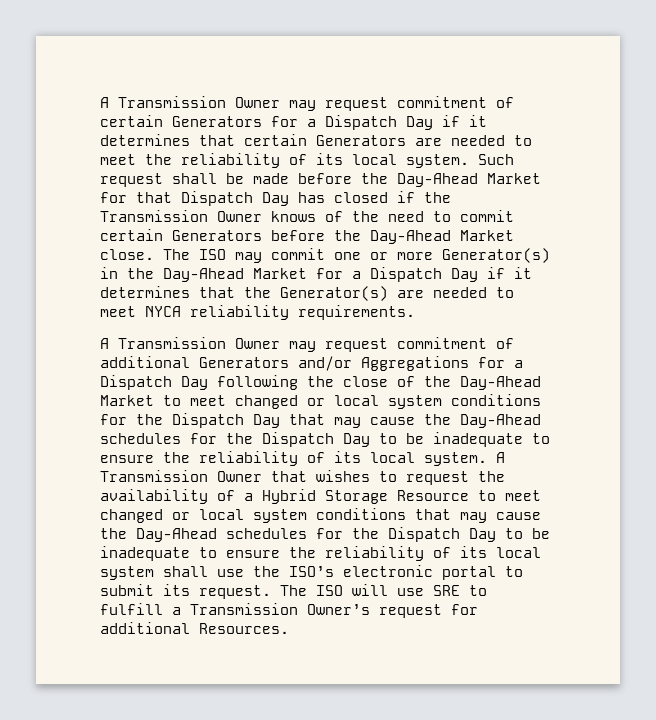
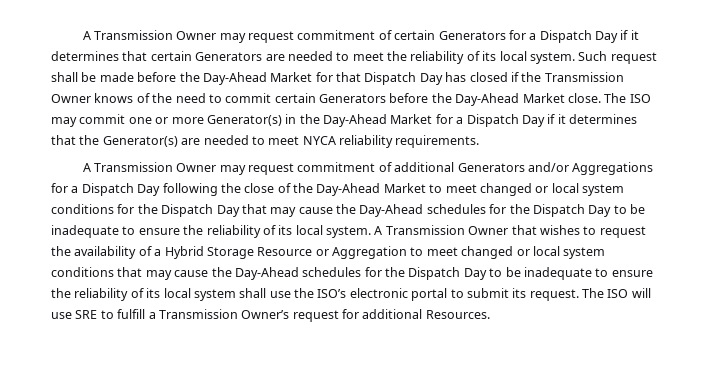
- A Transmission Owner that wishes to request the availability of a Hybrid Storage Resource to meet changed or local system conditions that may cause the Day-Ahead schedules for the Dispatch Day to be inadequate to ensure the reliability of its local system shall use the ISO’s electronic portal to submit its request.
+ A Transmission Owner that wishes to request the availability of a Hybrid Storage Resource or Aggregation to meet changed or local system conditions that may cause the Day-Ahead schedules for the Dispatch Day to be inadequate to ensure the reliability of its local system shall use the ISO’s electronic portal to submit its request.

